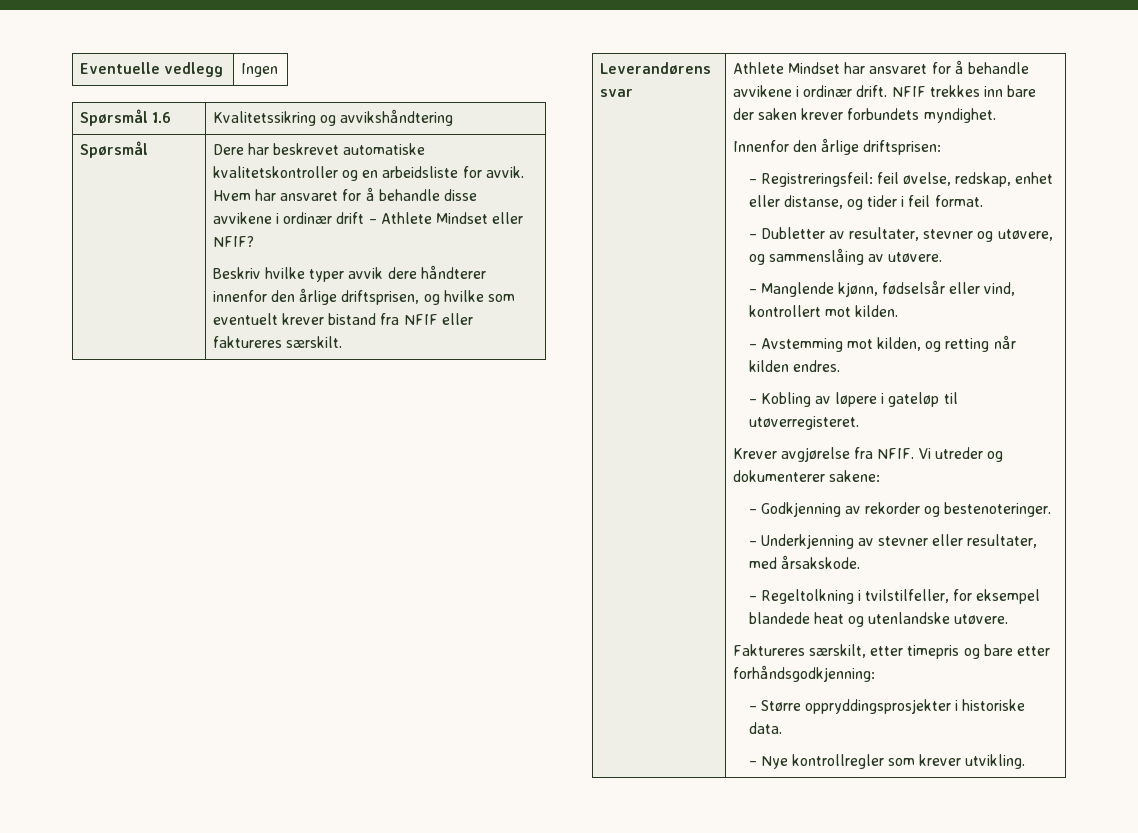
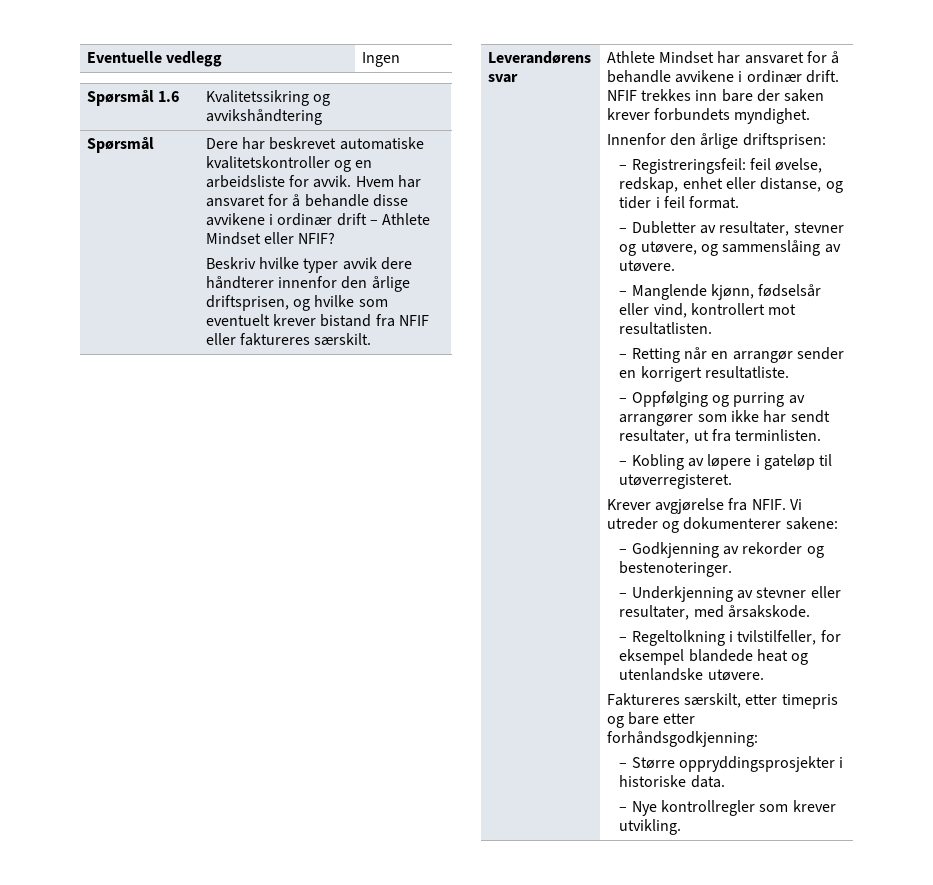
- – Manglende kjønn, fødselsår eller vind, kontrollert mot kilden.
- – Avstemming mot kilden, og retting når kilden endres.
+ – Manglende kjønn, fødselsår eller vind, kontrollert mot resultatlisten.
+ – Retting når en arrangør sender en korrigert resultatliste.
+ – Oppfølging og purring av arrangører som ikke har sendt resultater, ut fra terminlisten.

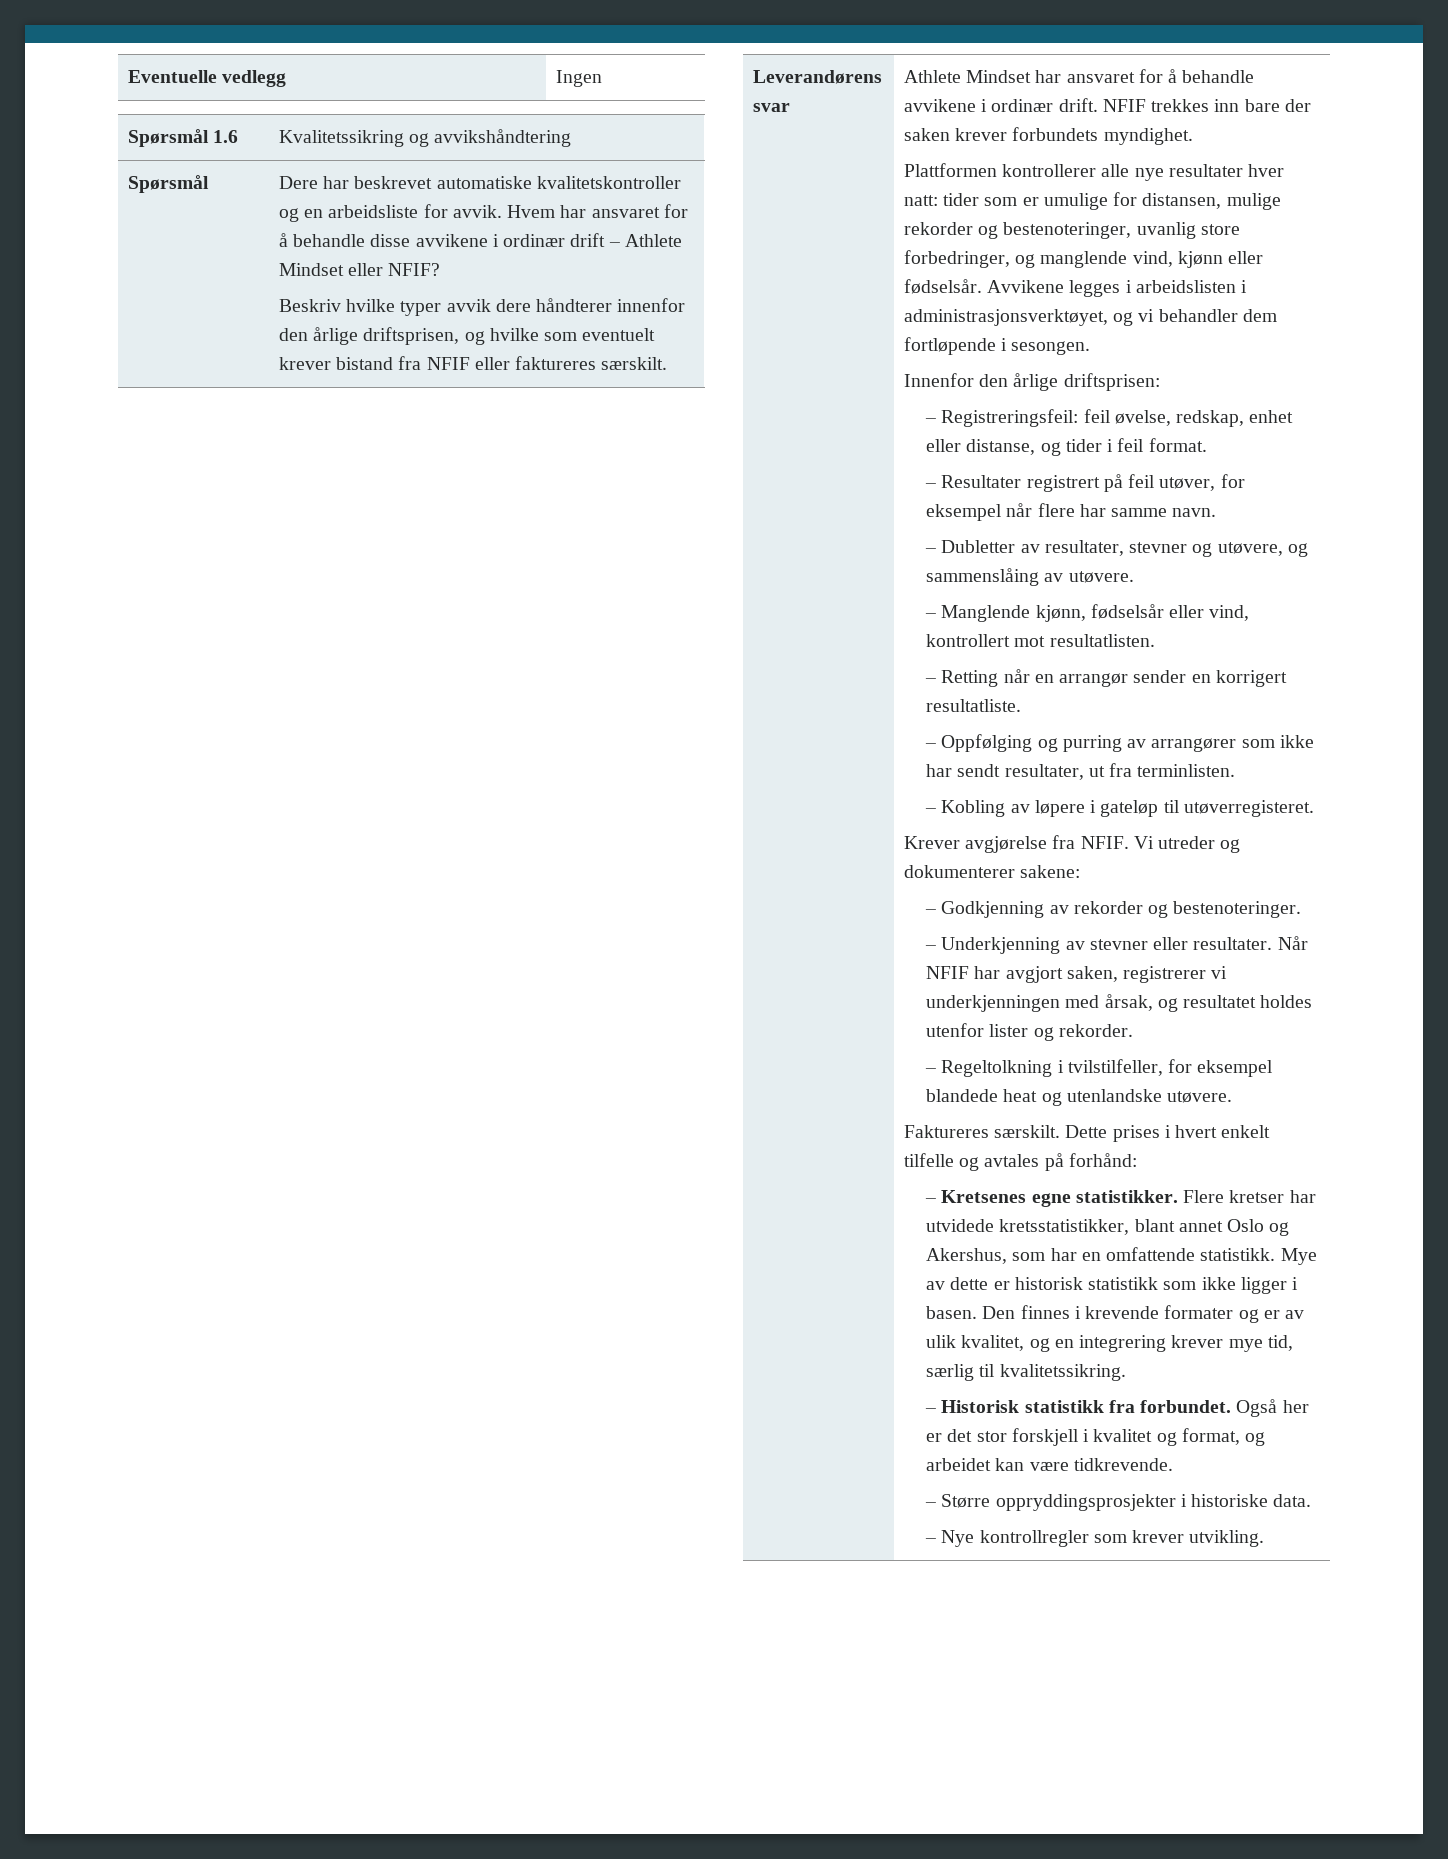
+ Plattformen kontrollerer alle nye resultater hver natt: tider som er umulige for distansen, mulige rekorder og bestenoteringer, uvanlig store forbedringer, og manglende vind, kjønn eller fødselsår. Avvikene legges i arbeidslisten i administrasjonsverktøyet, og vi behandler dem fortløpende i sesongen.
+ – Resultater registrert på feil utøver, for eksempel når flere har samme navn.
- – Underkjenning av stevner eller resultater, med årsakskode.
+ – Underkjenning av stevner eller resultater. Når NFIF har avgjort saken, registrerer vi underkjenningen med årsak, og resultatet holdes utenfor lister og rekorder.
- Faktureres særskilt, etter timepris og bare etter forhåndsgodkjenning:
+ Faktureres særskilt. Dette prises i hvert enkelt tilfelle og avtales på forhånd:
+ – Kretsenes egne statistikker. Flere kretser har utvidede kretsstatistikker, blant annet Oslo og Akershus, som har en omfattende statistikk. Mye av dette er historisk statistikk som ikke ligger i basen. Den finnes i krevende formater og er av ulik kvalitet, og en integrering krever mye tid, særlig til kvalitetssikring.
+ – Historisk statistikk fra forbundet. Også her er det stor forskjell i kvalitet og format, og arbeidet kan være tidkrevende.

